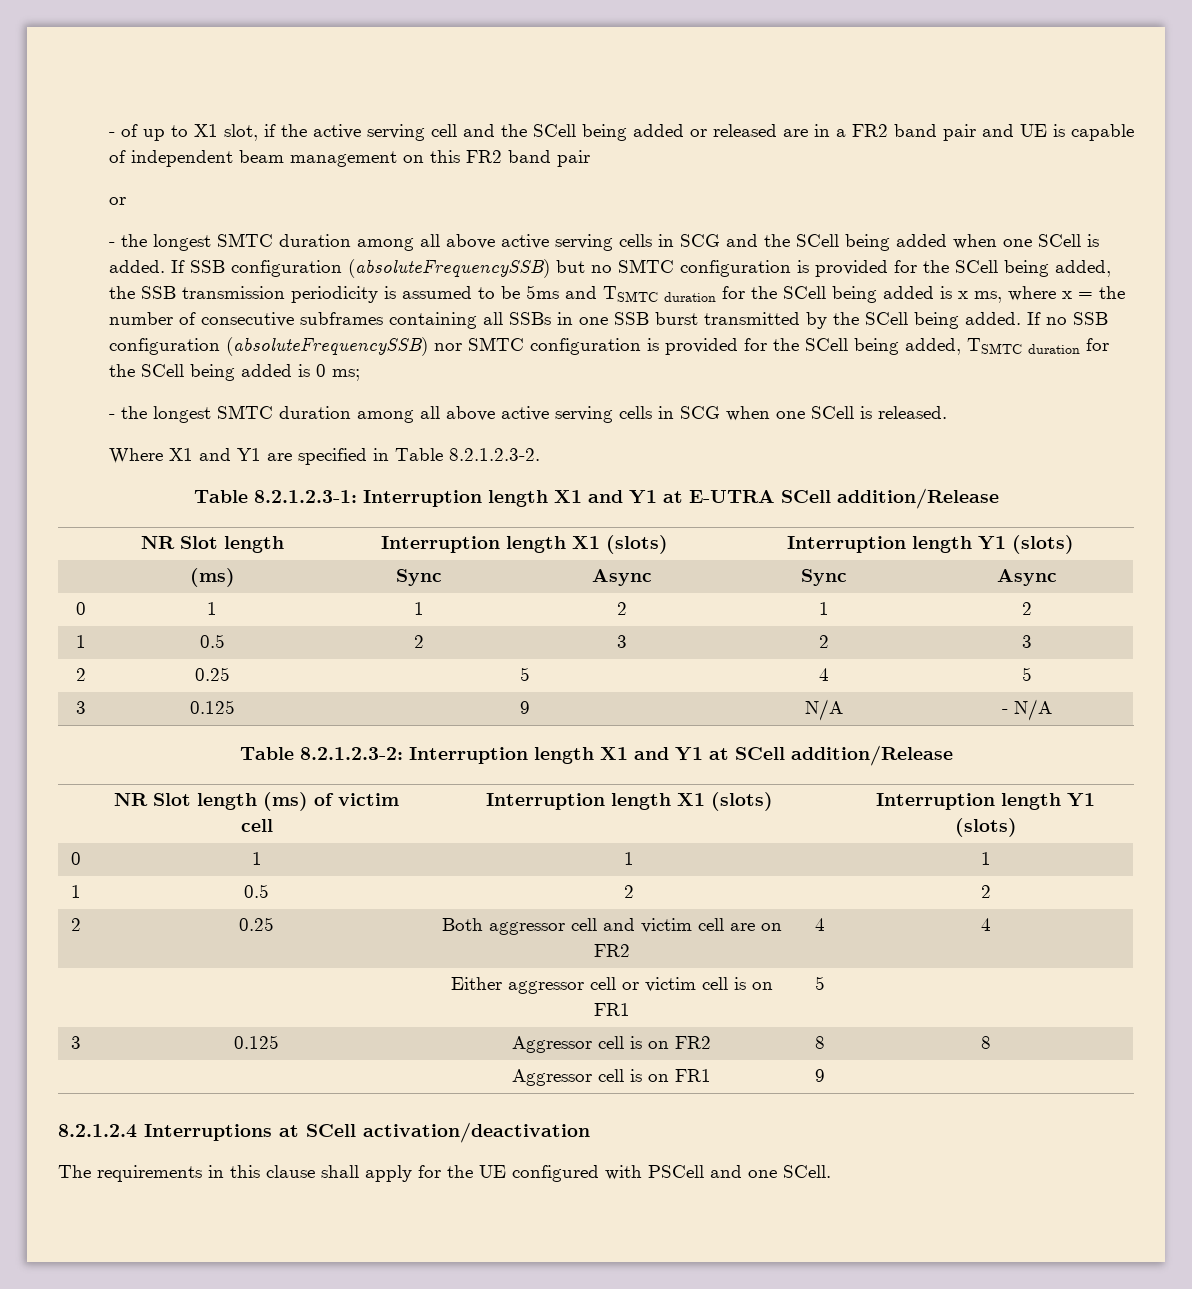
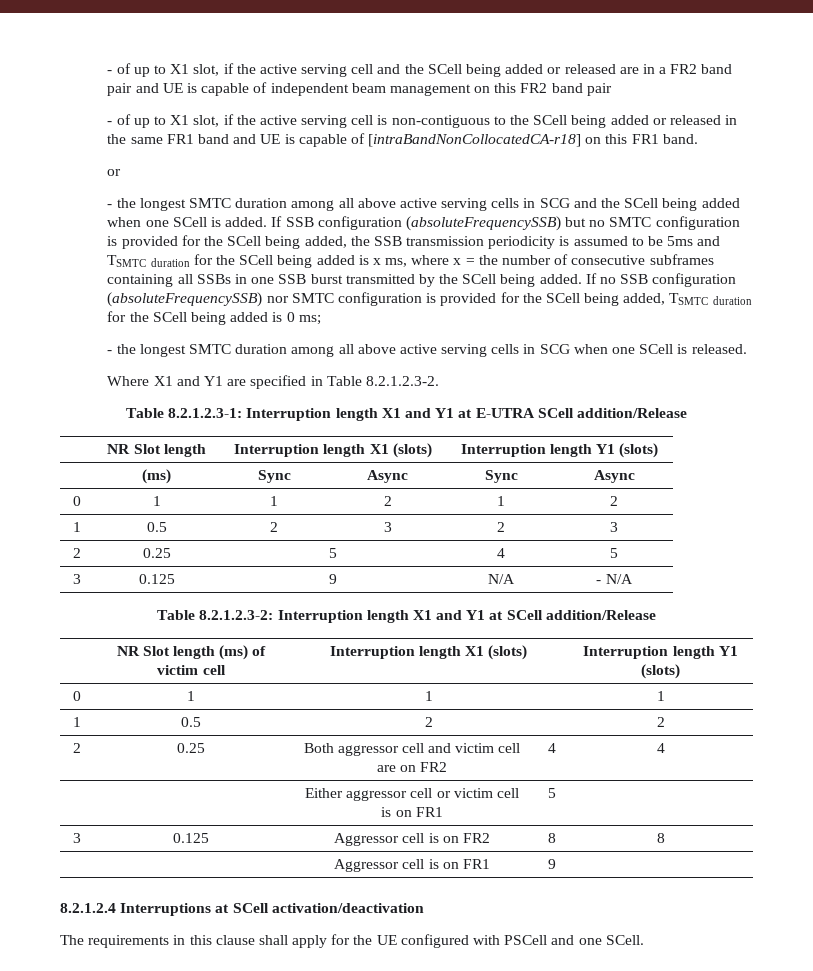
+ - of up to X1 slot, if the active serving cell is non-contiguous to the SCell being added or released in the same FR1 band and UE is capable of [intraBandNonCollocatedCA-r18] on this FR1 band.

